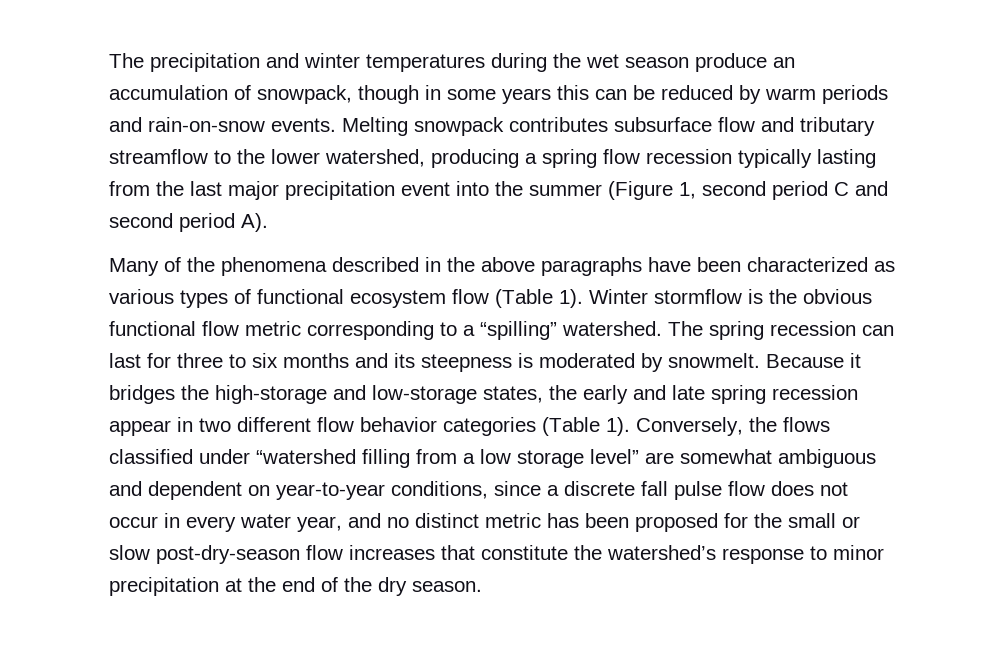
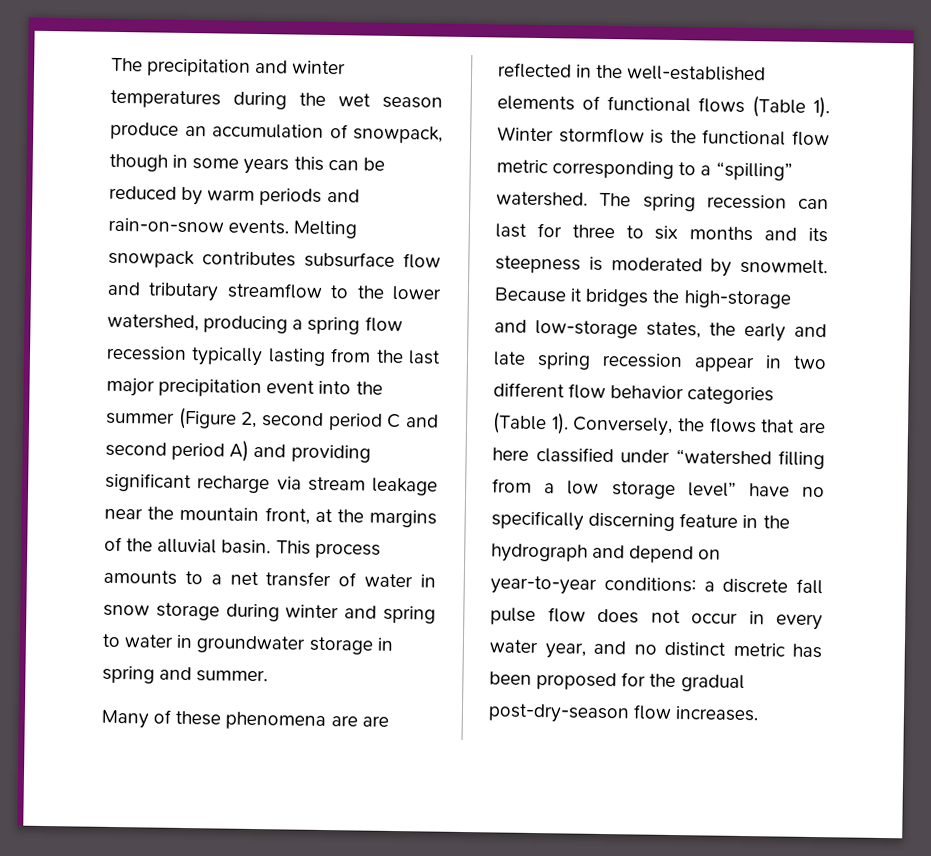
- Melting snowpack contributes subsurface flow and tributary streamflow to the lower watershed, producing a spring flow recession typically lasting from the last major precipitation event into the summer (Figure 1, second period C and second period A).
- Many of the phenomena described in the above paragraphs have been characterized as various types of functional ecosystem flow (Table 1).
+ Melting snowpack contributes subsurface flow and tributary streamflow to the lower watershed, producing a spring flow recession typically lasting from the last major precipitation event into the summer (Figure 2, second period C and second period A) and providing significant recharge via stream leakage near the mountain front, at the margins of the alluvial basin. This process amounts to a net transfer of water in snow storage during winter and spring to water in groundwater storage in spring and summer.
+ Many of these phenomena are are reflected in the well-established elements of functional flows (Table 1).
- Winter stormflow is the obvious functional flow metric corresponding to a “spilling” watershed.
+ Winter stormflow is the functional flow metric corresponding to a “spilling” watershed.
- Conversely, the flows classified under “watershed filling from a low storage level” are somewhat ambiguous and dependent on year-to-year conditions, since a discrete fall pulse flow does not occur in every water year, and no distinct metric has been proposed for the small or slow post-dry-season flow increases that constitute the watershed’s response to minor precipitation at the end of the dry season.
+ Conversely, the flows that are here classified under “watershed filling from a low storage level” have no specifically discerning feature in the hydrograph and depend on year-to-year conditions: a discrete fall pulse flow does not occur in every water year, and no distinct metric has been proposed for the gradual post-dry-season flow increases.

